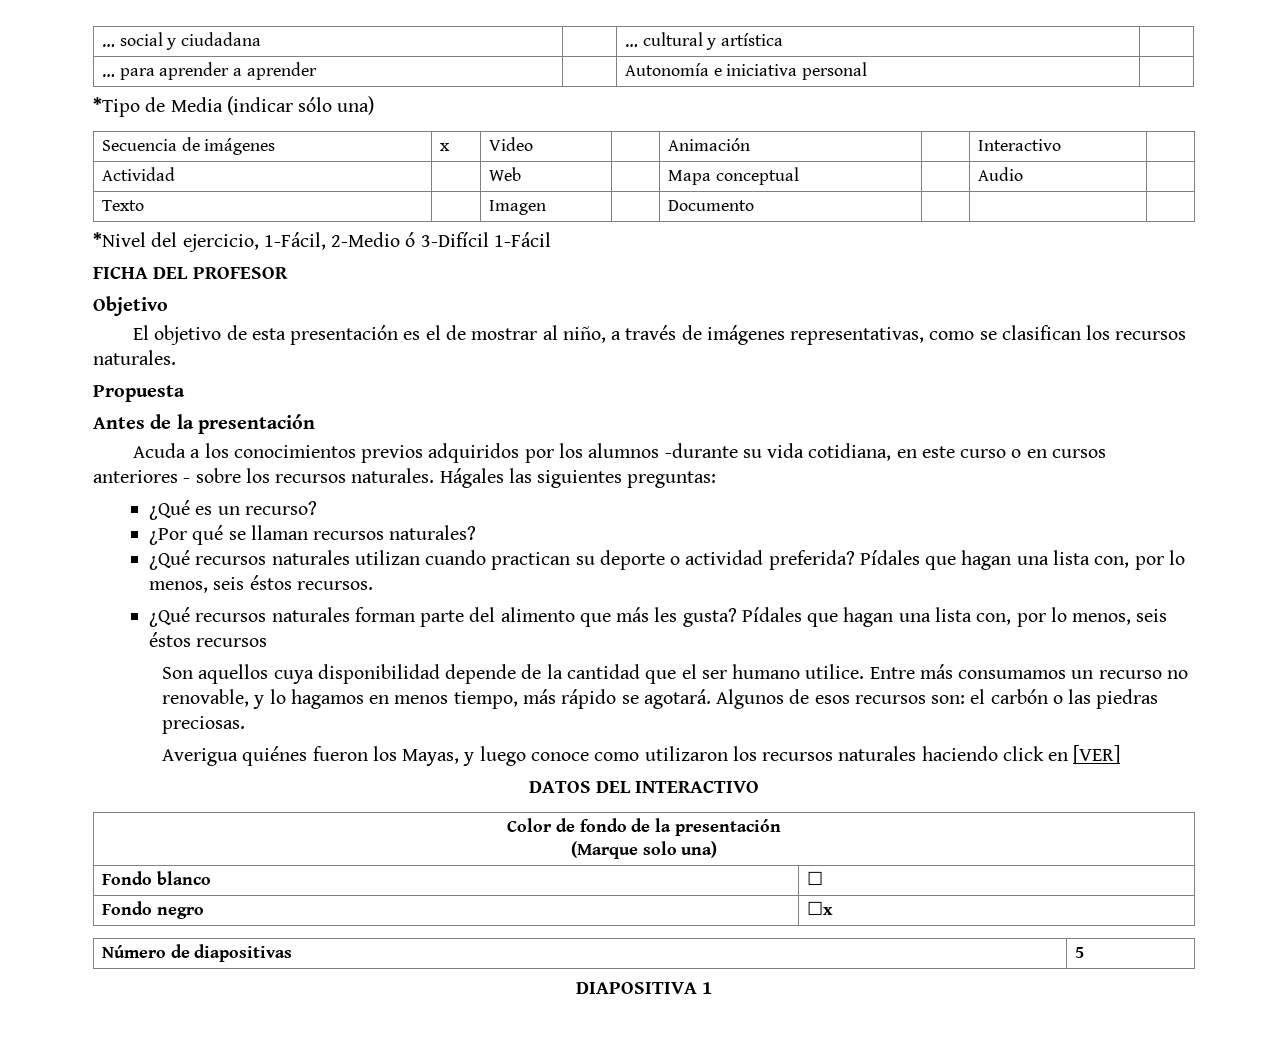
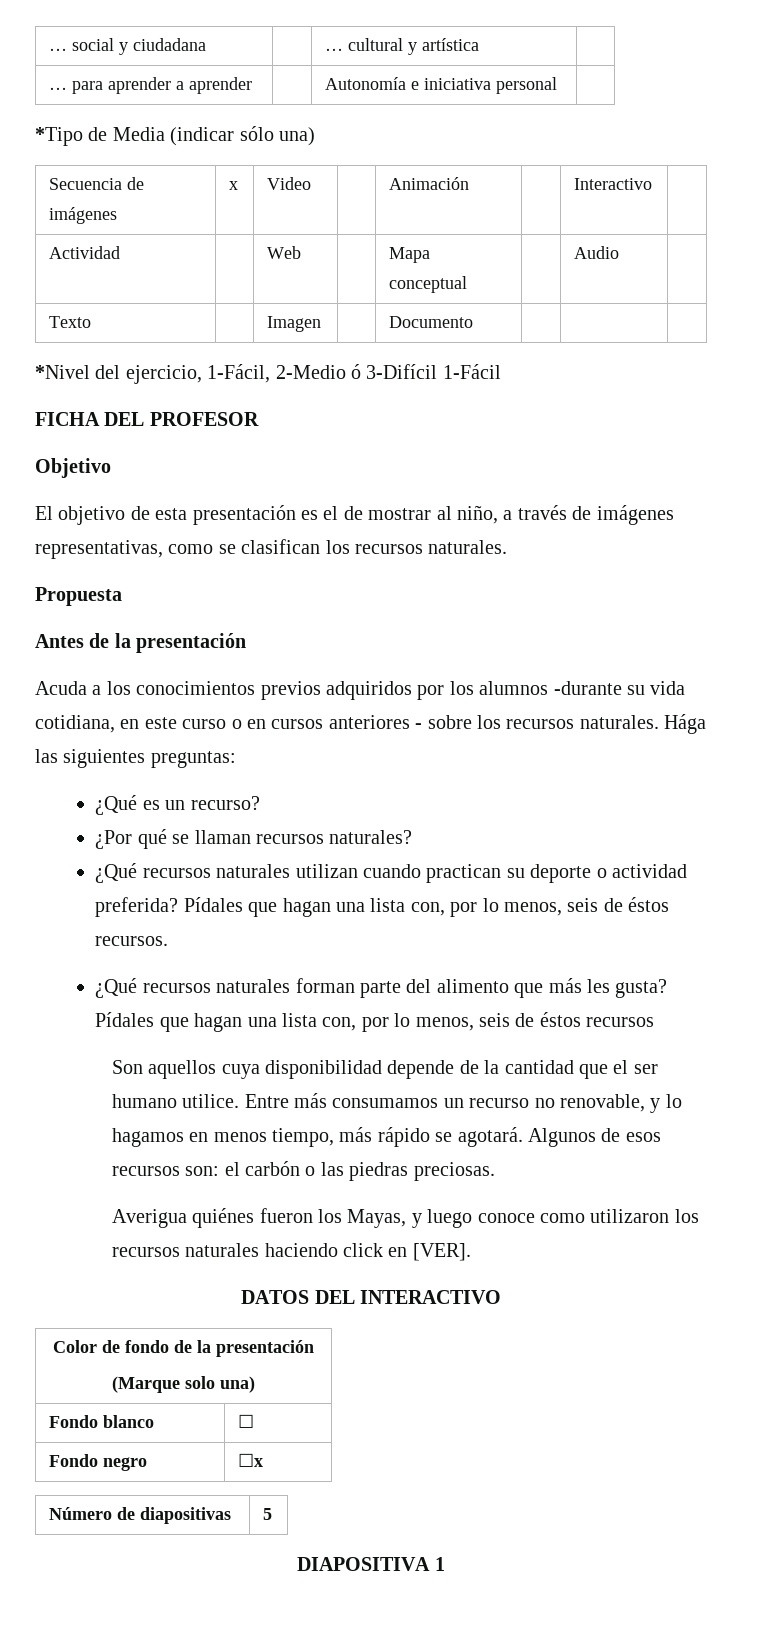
- Hágales las siguientes preguntas:
+ Hága las siguientes preguntas:
- Pídales que hagan una lista con, por lo menos, seis éstos recursos.
+ Pídales que hagan una lista con, por lo menos, seis de éstos recursos.
- Pídales que hagan una lista con, por lo menos, seis éstos recursos
+ Pídales que hagan una lista con, por lo menos, seis de éstos recursos
- Averigua quiénes fueron los Mayas, y luego conoce como utilizaron los recursos naturales haciendo click en [VER]
+ Averigua quiénes fueron los Mayas, y luego conoce como utilizaron los recursos naturales haciendo click en [VER].

